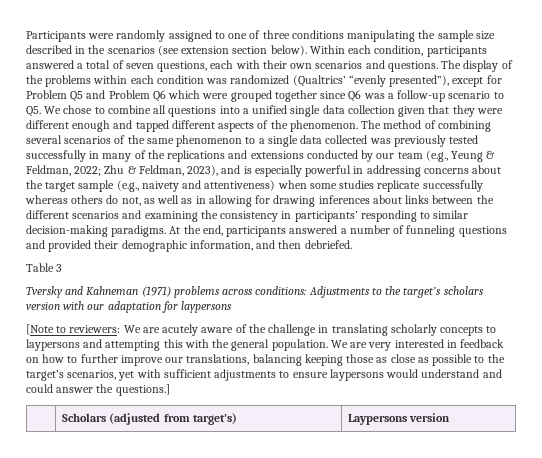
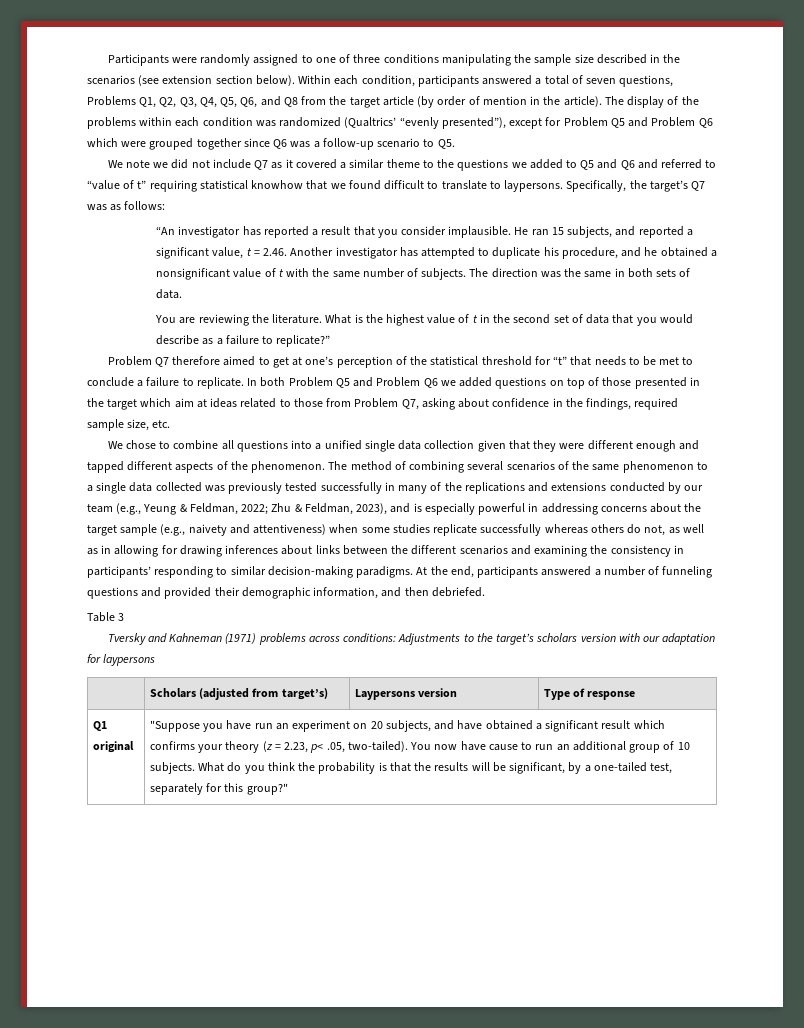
- Within each condition, participants answered a total of seven questions, each with their own scenarios and questions.
+ Within each condition, participants answered a total of seven questions, Problems Q1, Q2, Q3, Q4, Q5, Q6, and Q8 from the target article (by order of mention in the article).
- The display of the problems within each condition was randomized (Qualtrics’ “evenly presented”), except for Problem Q5 and Problem Q6 which were grouped together since Q6 was a follow-up scenario to Q5. We chose to combine all questions into a unified single data collection given that they were different enough and tapped different aspects of the phenomenon.
+ The display of the problems within each condition was randomized (Qualtrics’ “evenly presented”), except for Problem Q5 and Problem Q6 which were grouped together since Q6 was a follow-up scenario to Q5.
+ We note we did not include Q7 as it covered a similar theme to the questions we added to Q5 and Q6 and referred to “value of t” requiring statistical knowhow that we found difficult to translate to laypersons. Specifically, the target’s Q7 was as follows:
+ “An investigator has reported a result that you consider implausible. He ran 15 subjects, and reported a significant value, t = 2.46. Another investigator has attempted to duplicate his procedure, and he obtained a nonsignificant value of t with the same number of subjects. The direction was the same in both sets of data.
+ You are reviewing the literature. What is the highest value of t in the second set of data that you would describe as a failure to replicate?”
+ Problem Q7 therefore aimed to get at one’s perception of the statistical threshold for “t” that needs to be met to conclude a failure to replicate. In both Problem Q5 and Problem Q6 we added questions on top of those presented in the target which aim at ideas related to those from Problem Q7, asking about confidence in the findings, required sample size, etc.
+ We chose to combine all questions into a unified single data collection given that they were different enough and tapped different aspects of the phenomenon.
- [Note to reviewers: We are acutely aware of the challenge in translating scholarly concepts to laypersons and attempting this with the general population. We are very interested in feedback on how to further improve our translations, balancing keeping those as close as possible to the target’s scenarios, yet with sufficient adjustments to ensure laypersons would understand and could answer the questions.]
- | Scholars (adjusted from target’s) | Laypersons version
+ | Scholars (adjusted from target’s) | Laypersons version | Type of response
+ Q1 original | "Suppose you have run an experiment on 20 subjects, and have obtained a significant result which confirms your theory (z = 2.23, p< .05, two-tailed). You now have cause to run an additional group of 10 subjects. What do you think the probability is that the results will be significant, by a one-tailed test, separately for this group?"

